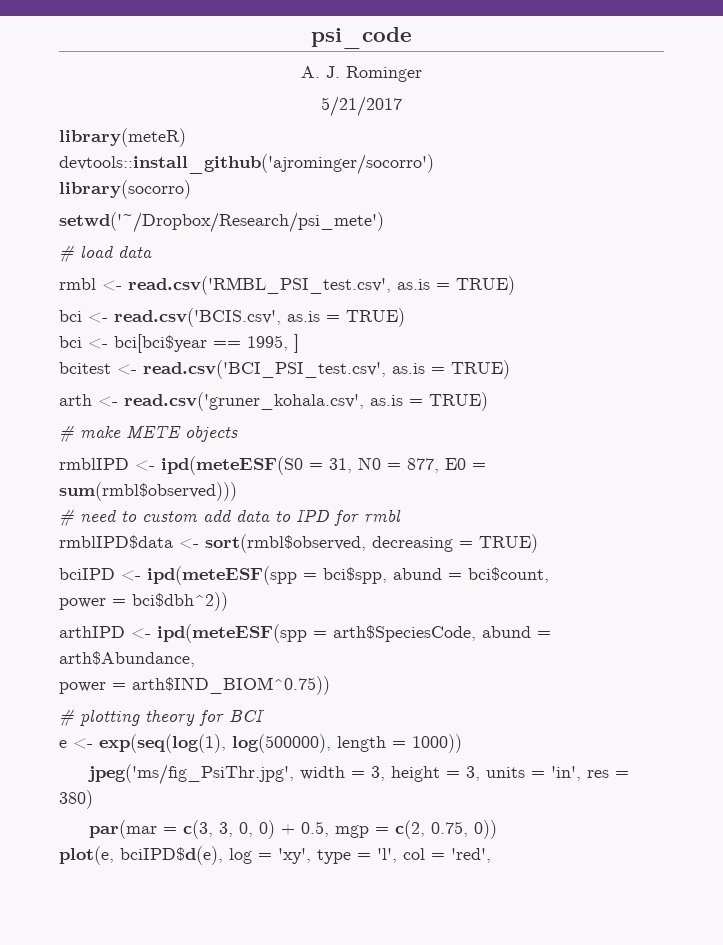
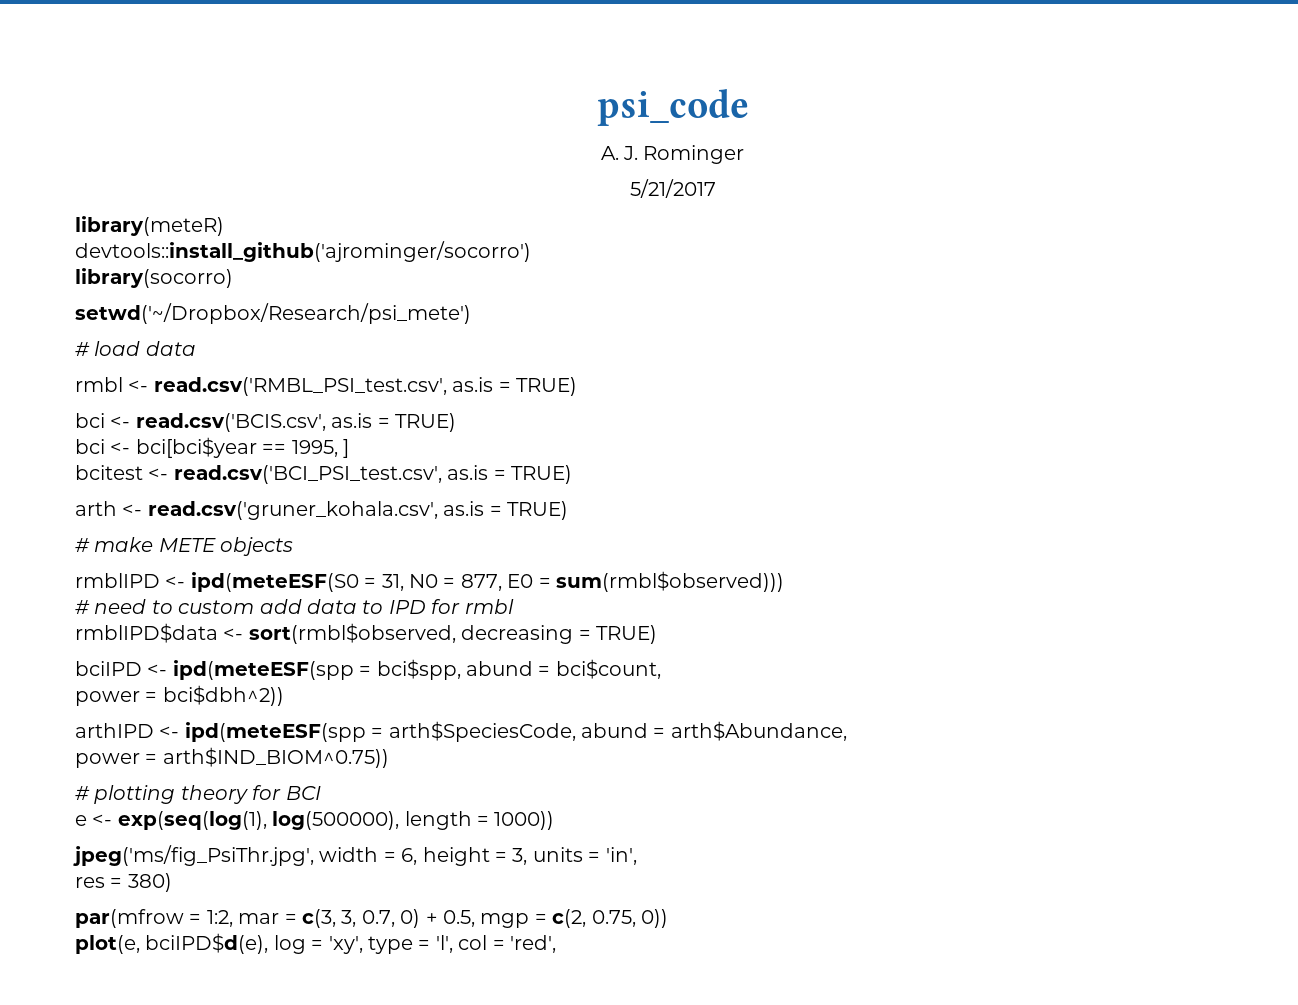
- jpeg('ms/fig_PsiThr.jpg', width = 3, height = 3, units = 'in', res = 380)
+ jpeg('ms/fig_PsiThr.jpg', width = 6, height = 3, units = 'in',
+ res = 380)
- par(mar = c(3, 3, 0, 0) + 0.5, mgp = c(2, 0.75, 0))
+ par(mfrow = 1:2, mar = c(3, 3, 0.7, 0) + 0.5, mgp = c(2, 0.75, 0))

